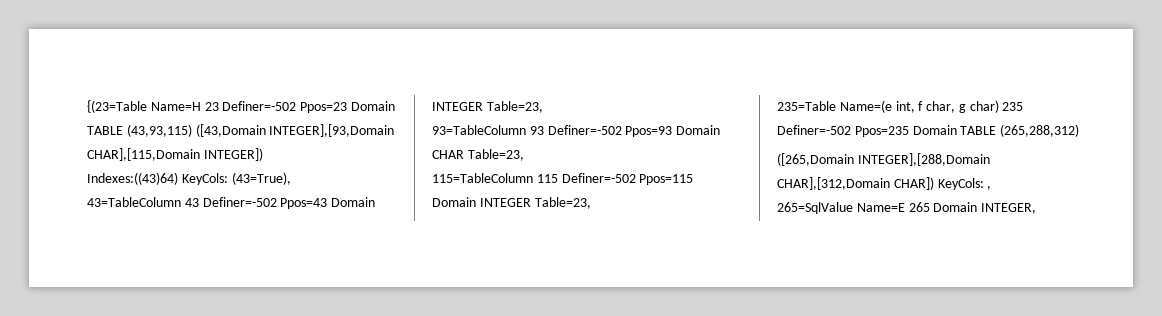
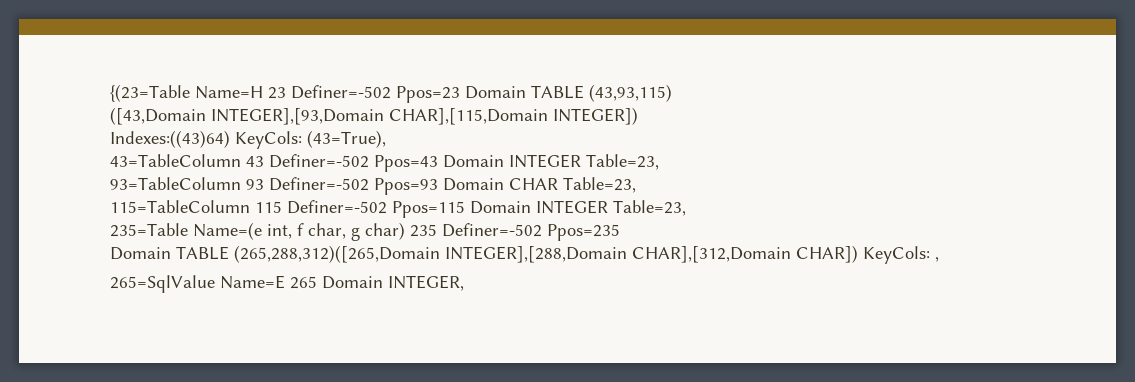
- {(23=Table Name=H 23 Definer=-502 Ppos=23 Domain TABLE (43,93,115) ([43,Domain INTEGER],[93,Domain CHAR],[115,Domain INTEGER])
+ {(23=Table Name=H 23 Definer=-502 Ppos=23 Domain TABLE (43,93,115)
+ ([43,Domain INTEGER],[93,Domain CHAR],[115,Domain INTEGER])
- 235=Table Name=(e int, f char, g char) 235 Definer=-502 Ppos=235 Domain TABLE (265,288,312)
- ([265,Domain INTEGER],[288,Domain CHAR],[312,Domain CHAR]) KeyCols: ,
+ 235=Table Name=(e int, f char, g char) 235 Definer=-502 Ppos=235
+ Domain TABLE (265,288,312)([265,Domain INTEGER],[288,Domain CHAR],[312,Domain CHAR]) KeyCols: ,

